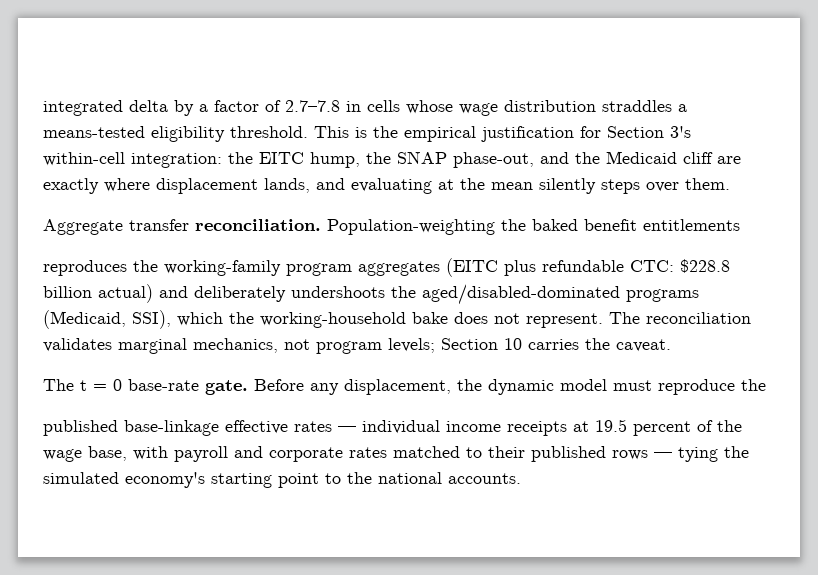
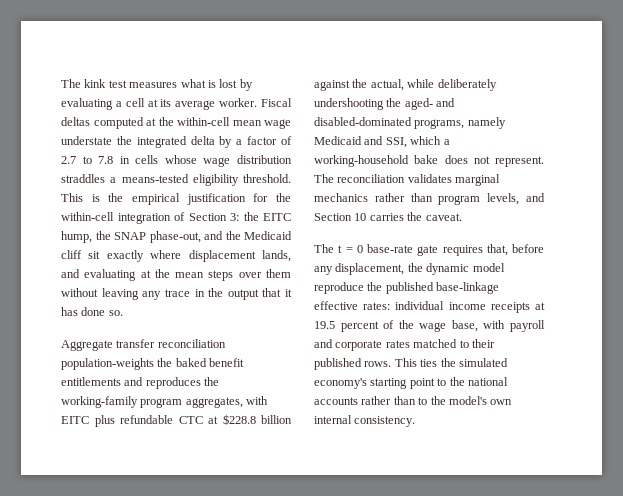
- integrated delta by a factor of 2.7–7.8 in cells whose wage distribution straddles a means-tested eligibility threshold.
+ The kink test measures what is lost by evaluating a cell at its average worker. Fiscal deltas computed at the within-cell mean wage understate the integrated delta by a factor of 2.7 to 7.8 in cells whose wage distribution straddles a means-tested eligibility threshold.
- This is the empirical justification for Section 3's within-cell integration: the EITC hump, the SNAP phase-out, and the Medicaid cliff are exactly where displacement lands, and evaluating at the mean silently steps over them.
+ This is the empirical justification for the within-cell integration of Section 3: the EITC hump, the SNAP phase-out, and the Medicaid cliff sit exactly where displacement lands, and evaluating at the mean steps over them without leaving any trace in the output that it has done so.
- Aggregate transfer reconciliation. Population-weighting the baked benefit entitlements
- reproduces the working-family program aggregates (EITC plus refundable CTC: $228.8 billion actual) and deliberately undershoots the aged/disabled-dominated programs (Medicaid, SSI), which the working-household bake does not represent.
+ Aggregate transfer reconciliation population-weights the baked benefit entitlements and reproduces the working-family program aggregates, with EITC plus refundable CTC at $228.8 billion against the actual, while deliberately undershooting the aged- and disabled-dominated programs, namely Medicaid and SSI, which a working-household bake does not represent.
- The reconciliation validates marginal mechanics, not program levels; Section 10 carries the caveat.
+ The reconciliation validates marginal mechanics rather than program levels, and Section 10 carries the caveat.
- The t = 0 base-rate gate. Before any displacement, the dynamic model must reproduce the
- published base-linkage effective rates — individual income receipts at 19.5 percent of the wage base, with payroll and corporate rates matched to their published rows — tying the simulated economy's starting point to the national accounts.
+ The t = 0 base-rate gate requires that, before any displacement, the dynamic model reproduce the published base-linkage effective rates: individual income receipts at 19.5 percent of the wage base, with payroll and corporate rates matched to their published rows. This ties the simulated economy's starting point to the national accounts rather than to the model's own internal consistency.

